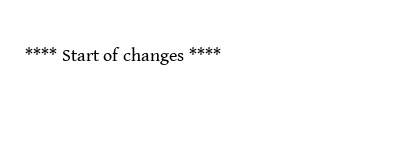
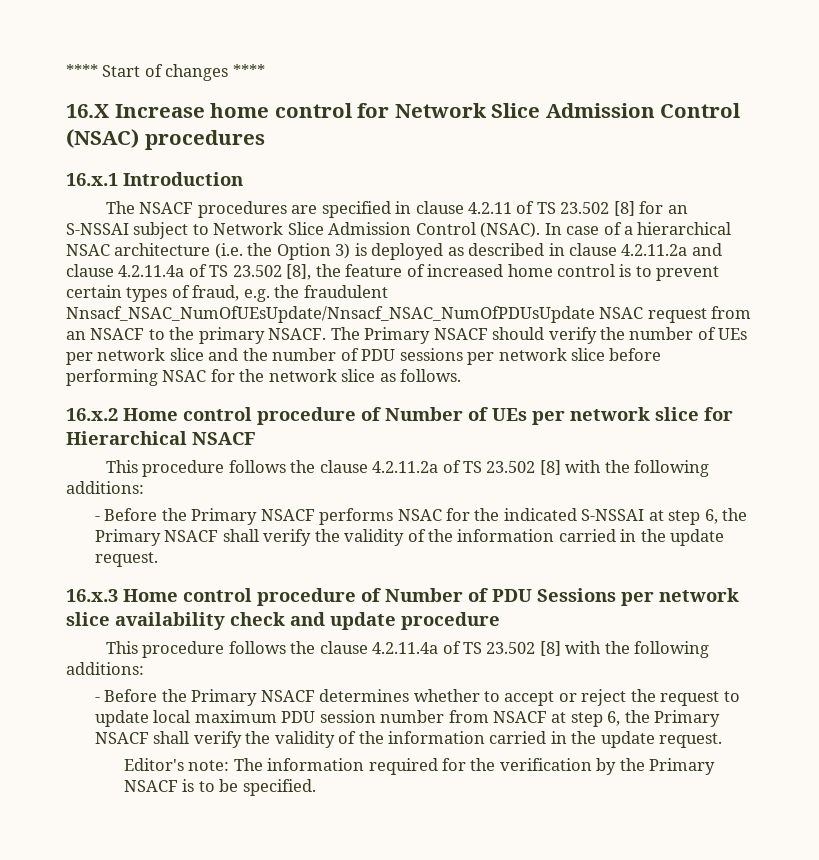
+ 16.X Increase home control for Network Slice Admission Control (NSAC) procedures
+ 16.x.1 Introduction
+ The NSACF procedures are specified in clause 4.2.11 of TS 23.502 [8] for an S-NSSAI subject to Network Slice Admission Control (NSAC). In case of a hierarchical NSAC architecture (i.e. the Option 3) is deployed as described in clause 4.2.11.2a and clause 4.2.11.4a of TS 23.502 [8], the feature of increased home control is to prevent certain types of fraud, e.g. the fraudulent Nnsacf_NSAC_NumOfUEsUpdate/Nnsacf_NSAC_NumOfPDUsUpdate NSAC request from an NSACF to the primary NSACF. The Primary NSACF should verify the number of UEs per network slice and the number of PDU sessions per network slice before performing NSAC for the network slice as follows.
+ 16.x.2 Home control procedure of Number of UEs per network slice for Hierarchical NSACF
+ This procedure follows the clause 4.2.11.2a of TS 23.502 [8] with the following additions:
+ - Before the Primary NSACF performs NSAC for the indicated S-NSSAI at step 6, the Primary NSACF shall verify the validity of the information carried in the update request.
+ 16.x.3 Home control procedure of Number of PDU Sessions per network slice availability check and update procedure
+ This procedure follows the clause 4.2.11.4a of TS 23.502 [8] with the following additions:
+ - Before the Primary NSACF determines whether to accept or reject the request to update local maximum PDU session number from NSACF at step 6, the Primary NSACF shall verify the validity of the information carried in the update request.
+ Editor's note: The information required for the verification by the Primary NSACF is to be specified.

